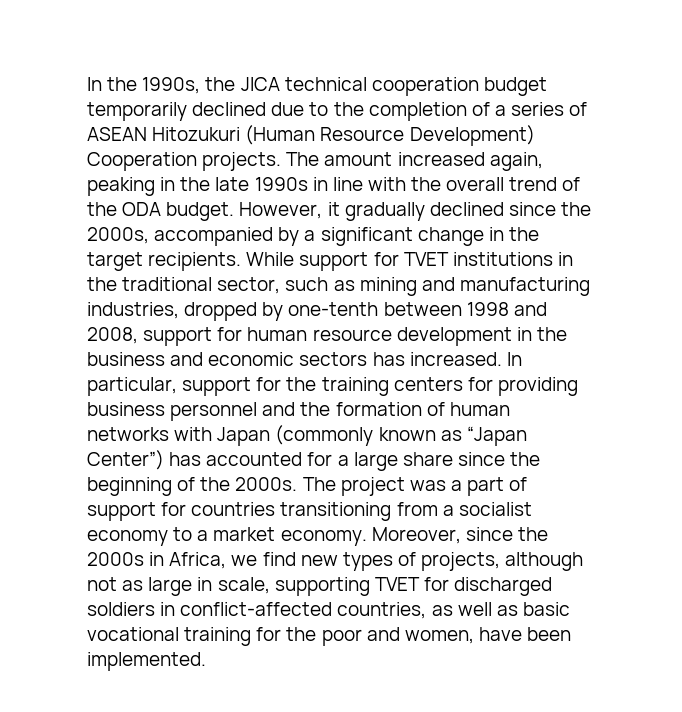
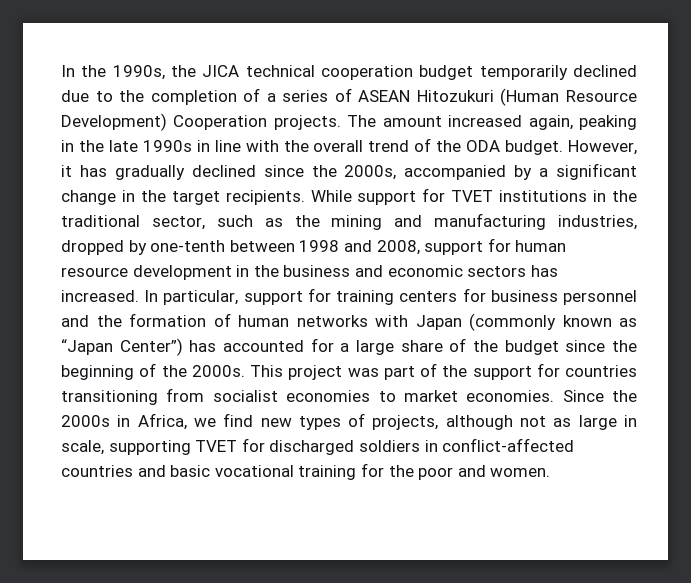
- However, it gradually declined since the 2000s, accompanied by a significant change in the target recipients.
+ However, it has gradually declined since the 2000s, accompanied by a significant change in the target recipients.
- While support for TVET institutions in the traditional sector, such as mining and manufacturing industries, dropped by one-tenth between 1998 and 2008, support for human resource development in the business and economic sectors has increased.
+ While support for TVET institutions in the traditional sector, such as the mining and manufacturing industries, dropped by one-tenth between 1998 and 2008, support for human resource development in the business and economic sectors has increased.
- In particular, support for the training centers for providing business personnel and the formation of human networks with Japan (commonly known as “Japan Center”) has accounted for a large share since the beginning of the 2000s.
+ In particular, support for training centers for business personnel and the formation of human networks with Japan (commonly known as “Japan Center”) has accounted for a large share of the budget since the beginning of the 2000s.
- The project was a part of support for countries transitioning from a socialist economy to a market economy. Moreover, since the 2000s in Africa, we find new types of projects, although not as large in scale, supporting TVET for discharged soldiers in conflict-affected countries, as well as basic vocational training for the poor and women, have been implemented.
+ This project was part of the support for countries transitioning from socialist economies to market economies. Since the 2000s in Africa, we find new types of projects, although not as large in scale, supporting TVET for discharged soldiers in conflict-affected countries and basic vocational training for the poor and women.

